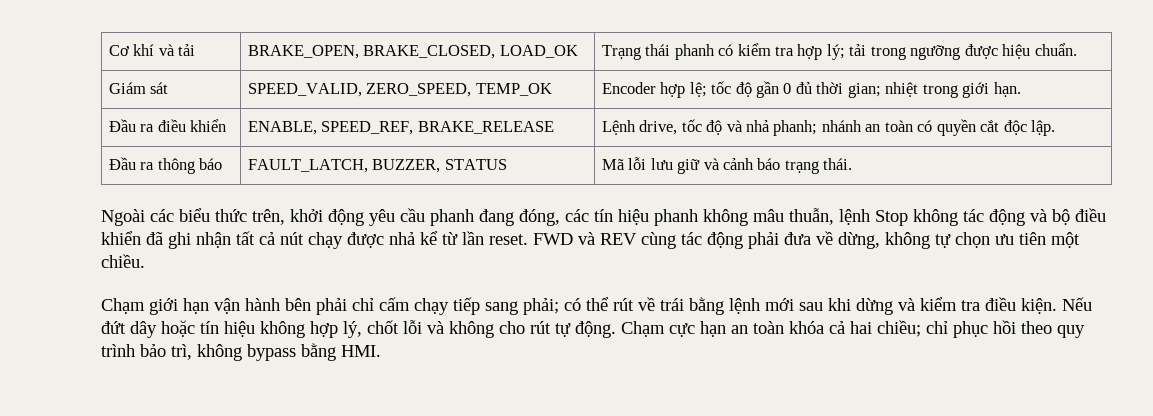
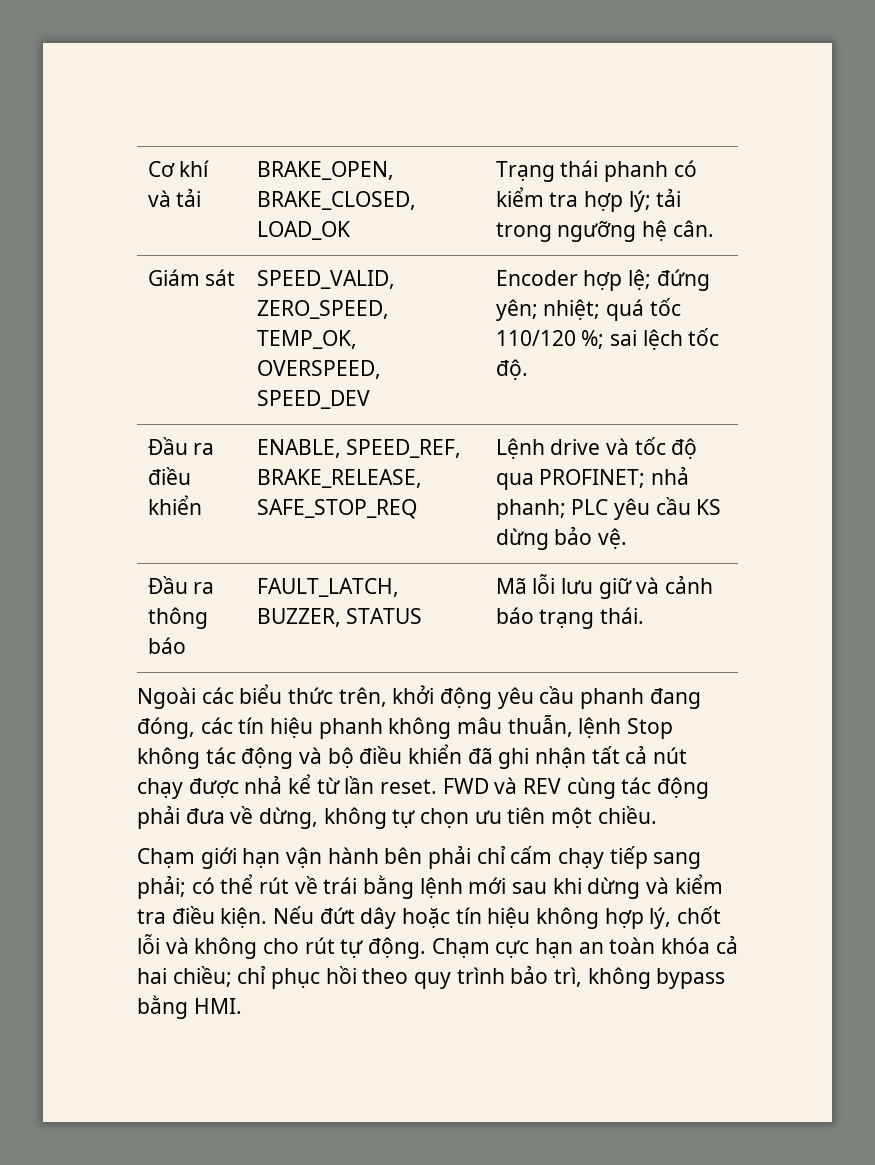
- Cơ khí và tải | BRAKE_OPEN, BRAKE_CLOSED, LOAD_OK | Trạng thái phanh có kiểm tra hợp lý; tải trong ngưỡng được hiệu chuẩn.
+ Cơ khí và tải | BRAKE_OPEN, BRAKE_CLOSED, LOAD_OK | Trạng thái phanh có kiểm tra hợp lý; tải trong ngưỡng hệ cân.
- Giám sát | SPEED_VALID, ZERO_SPEED, TEMP_OK | Encoder hợp lệ; tốc độ gần 0 đủ thời gian; nhiệt trong giới hạn.
+ Giám sát | SPEED_VALID, ZERO_SPEED, TEMP_OK, OVERSPEED, SPEED_DEV | Encoder hợp lệ; đứng yên; nhiệt; quá tốc 110/120 %; sai lệch tốc độ.
- Đầu ra điều khiển | ENABLE, SPEED_REF, BRAKE_RELEASE | Lệnh drive, tốc độ và nhả phanh; nhánh an toàn có quyền cắt độc lập.
+ Đầu ra điều khiển | ENABLE, SPEED_REF, BRAKE_RELEASE, SAFE_STOP_REQ | Lệnh drive và tốc độ qua PROFINET; nhả phanh; PLC yêu cầu KS dừng bảo vệ.

